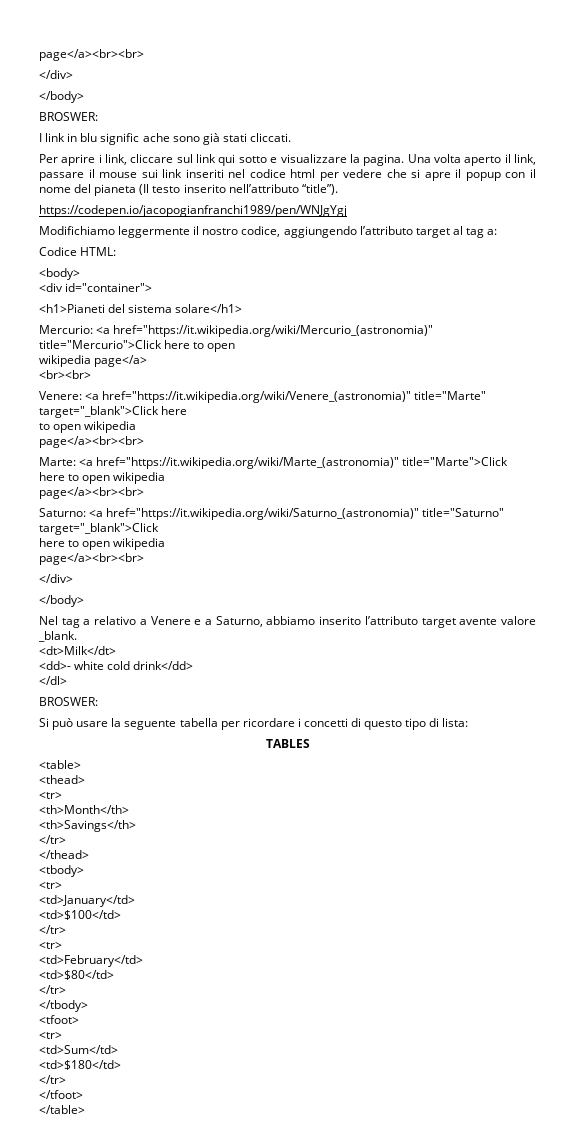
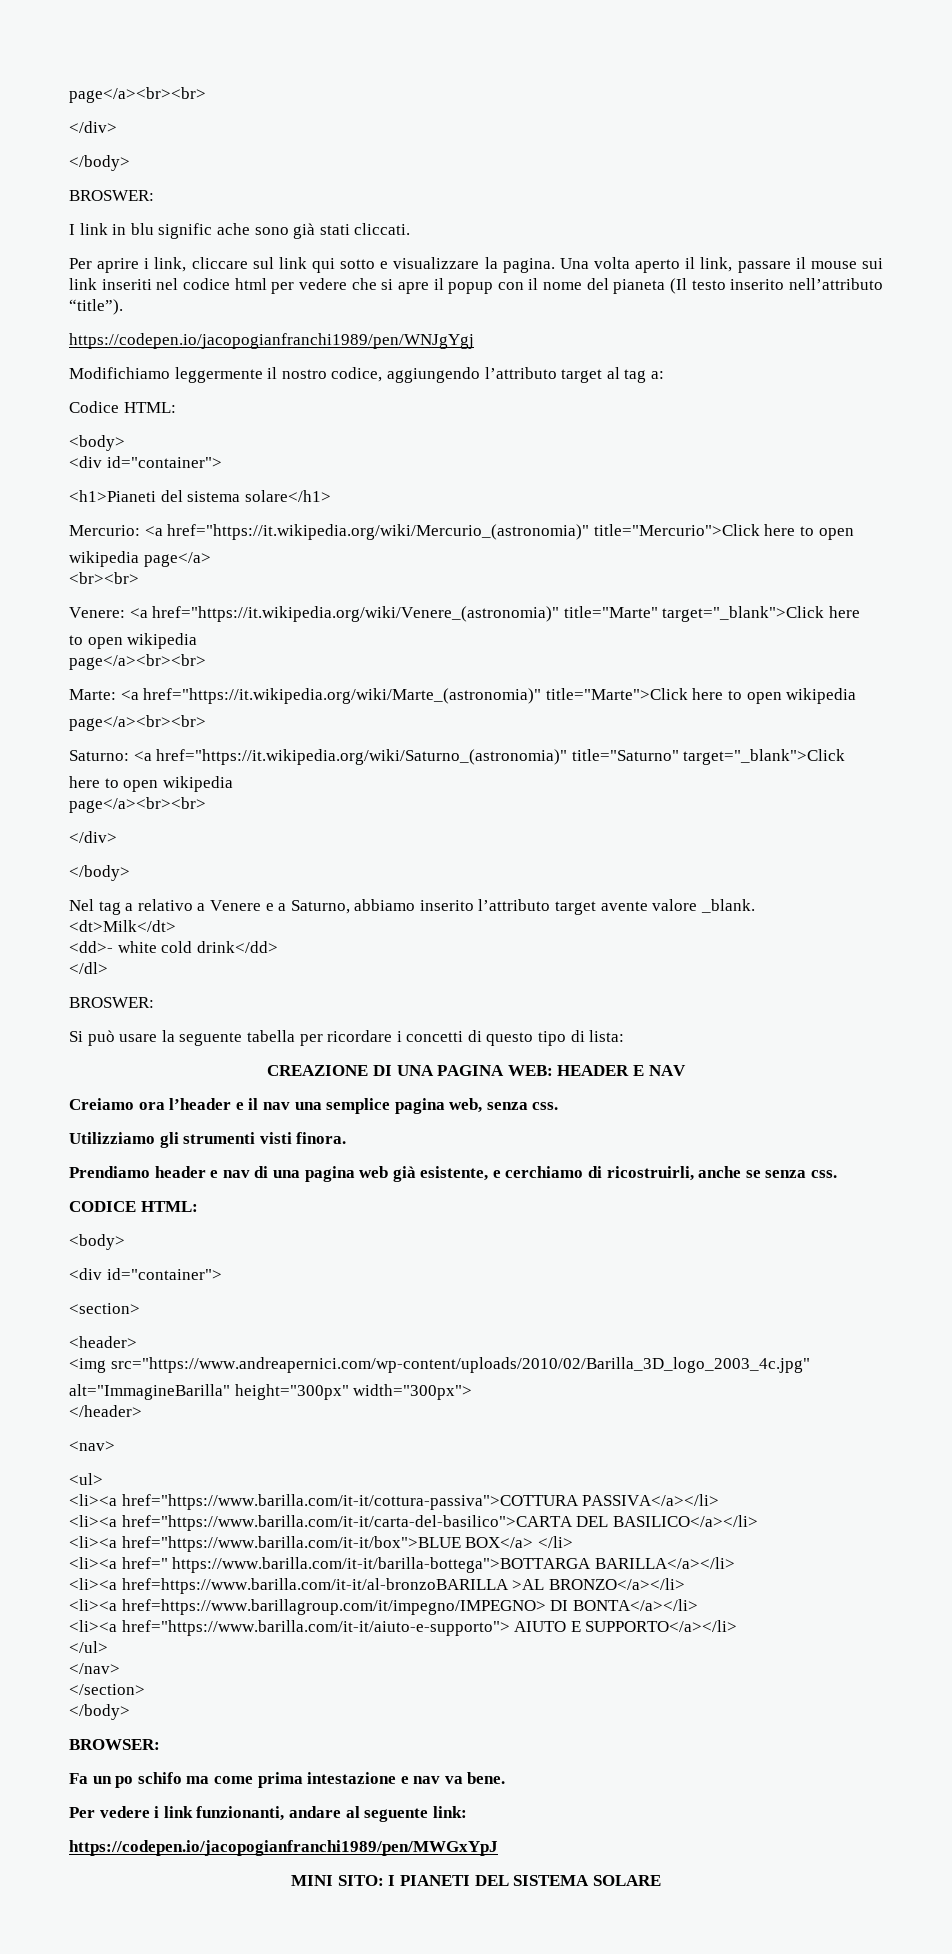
- TABLES
- <table>
- <thead>
- <tr>
- <th>Month</th>
- <th>Savings</th>
- </tr>
- </thead>
- <tbody>
- <tr>
- <td>January</td>
- <td>$100</td>
- </tr>
- <tr>
- <td>February</td>
- <td>$80</td>
- </tr>
- </tbody>
- <tfoot>
- <tr>
- <td>Sum</td>
- <td>$180</td>
- </tr>
- </tfoot>
- </table>
+ CREAZIONE DI UNA PAGINA WEB: HEADER E NAV
+ Creiamo ora l’header e il nav una semplice pagina web, senza css.
+ Utilizziamo gli strumenti visti finora.
+ Prendiamo header e nav di una pagina web già esistente, e cerchiamo di ricostruirli, anche se senza css.
+ CODICE HTML:
+ <body>
+ <div id="container">
+ <section>
+ <header>
+ <img src="https://www.andreapernici.com/wp-content/uploads/2010/02/Barilla_3D_logo_2003_4c.jpg"
+ alt="ImmagineBarilla" height="300px" width="300px">
+ </header>
+ <nav>
+ <ul>
+ <li><a href="https://www.barilla.com/it-it/cottura-passiva">COTTURA PASSIVA</a></li>
+ <li><a href="https://www.barilla.com/it-it/carta-del-basilico">CARTA DEL BASILICO</a></li>
+ <li><a href="https://www.barilla.com/it-it/box">BLUE BOX</a> </li>
+ <li><a href=" https://www.barilla.com/it-it/barilla-bottega">BOTTARGA BARILLA</a></li>
+ <li><a href=https://www.barilla.com/it-it/al-bronzoBARILLA >AL BRONZO</a></li>
+ <li><a href=https://www.barillagroup.com/it/impegno/IMPEGNO> DI BONTA</a></li>
+ <li><a href="https://www.barilla.com/it-it/aiuto-e-supporto"> AIUTO E SUPPORTO</a></li>
+ </ul>
+ </nav>
+ </section>
+ </body>
+ BROWSER:
+ Fa un po schifo ma come prima intestazione e nav va bene.
+ Per vedere i link funzionanti, andare al seguente link:
+ https://codepen.io/jacopogianfranchi1989/pen/MWGxYpJ
+ MINI SITO: I PIANETI DEL SISTEMA SOLARE

